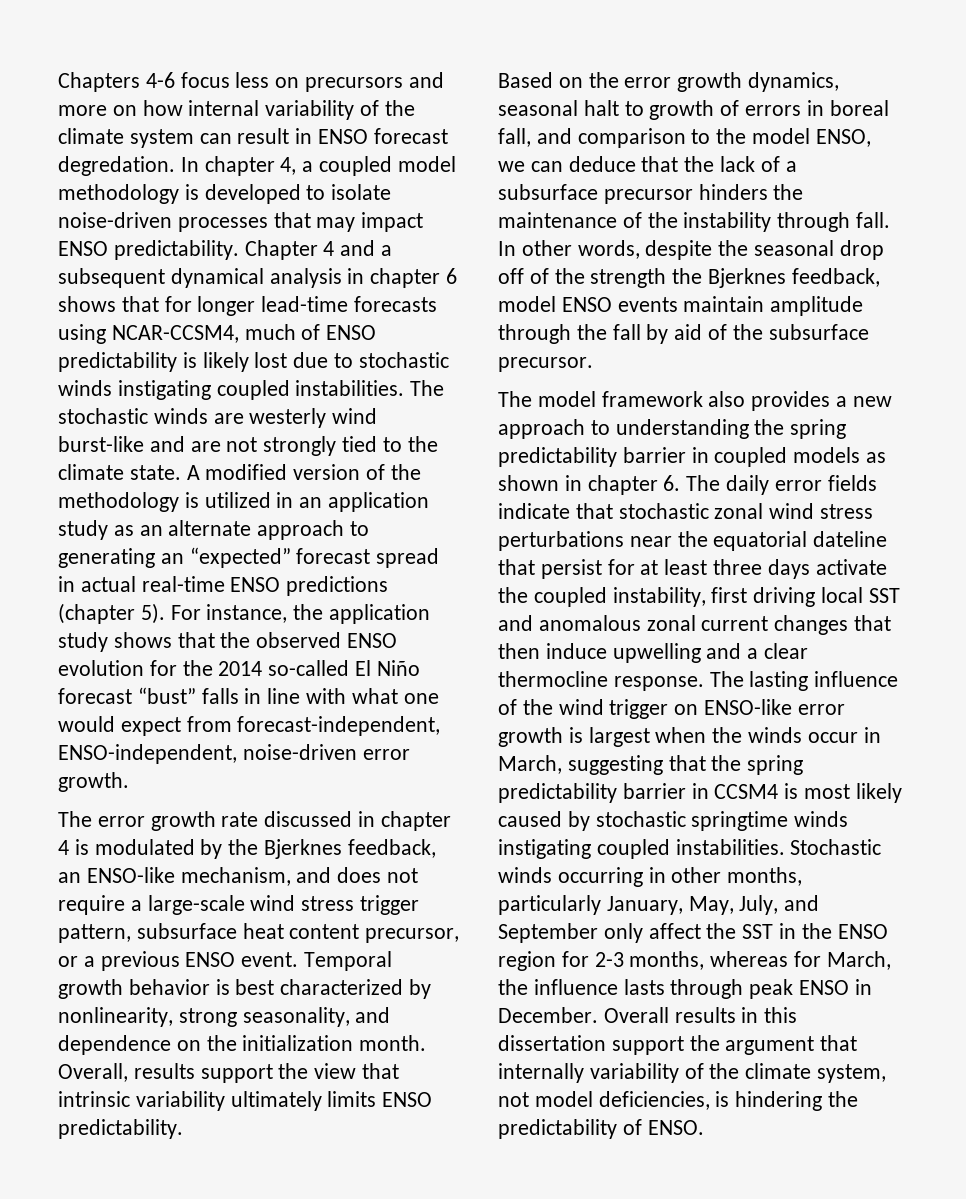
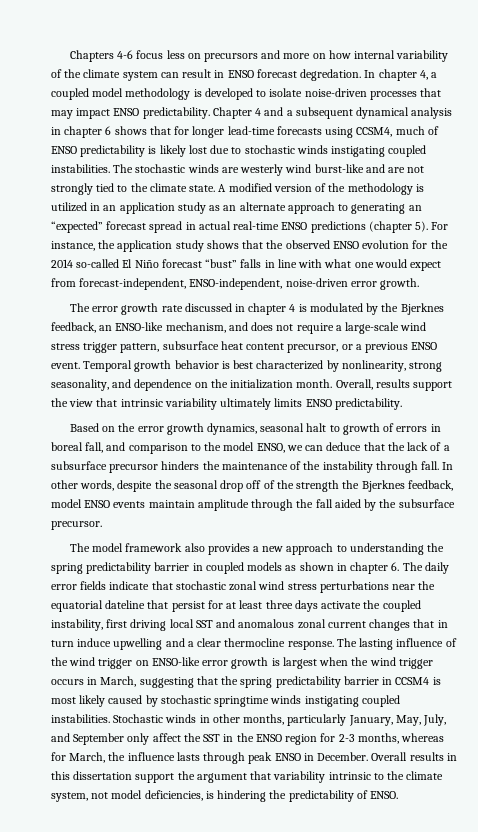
- Chapter 4 and a subsequent dynamical analysis in chapter 6 shows that for longer lead-time forecasts using NCAR-CCSM4, much of ENSO predictability is likely lost due to stochastic winds instigating coupled instabilities.
+ Chapter 4 and a subsequent dynamical analysis in chapter 6 shows that for longer lead-time forecasts using CCSM4, much of ENSO predictability is likely lost due to stochastic winds instigating coupled instabilities.
- In other words, despite the seasonal drop off of the strength the Bjerknes feedback, model ENSO events maintain amplitude through the fall by aid of the subsurface precursor.
+ In other words, despite the seasonal drop off of the strength the Bjerknes feedback, model ENSO events maintain amplitude through the fall aided by the subsurface precursor.
- The model framework also provides a new approach to understanding the spring predictability barrier in coupled models as shown in chapter 6. The daily error fields indicate that stochastic zonal wind stress perturbations near the equatorial dateline that persist for at least three days activate the coupled instability, first driving local SST and anomalous zonal current changes that then induce upwelling and a clear thermocline response.
+ The model framework also provides a new approach to understanding the spring predictability barrier in coupled models as shown in chapter 6. The daily error fields indicate that stochastic zonal wind stress perturbations near the equatorial dateline that persist for at least three days activate the coupled instability, first driving local SST and anomalous zonal current changes that in turn induce upwelling and a clear thermocline response.
- The lasting influence of the wind trigger on ENSO-like error growth is largest when the winds occur in March, suggesting that the spring predictability barrier in CCSM4 is most likely caused by stochastic springtime winds instigating coupled instabilities.
+ The lasting influence of the wind trigger on ENSO-like error growth is largest when the wind trigger occurs in March, suggesting that the spring predictability barrier in CCSM4 is most likely caused by stochastic springtime winds instigating coupled instabilities.
- Stochastic winds occurring in other months, particularly January, May, July, and September only affect the SST in the ENSO region for 2-3 months, whereas for March, the influence lasts through peak ENSO in December.
+ Stochastic winds in other months, particularly January, May, July, and September only affect the SST in the ENSO region for 2-3 months, whereas for March, the influence lasts through peak ENSO in December.
- Overall results in this dissertation support the argument that internally variability of the climate system, not model deficiencies, is hindering the predictability of ENSO.
+ Overall results in this dissertation support the argument that variability intrinsic to the climate system, not model deficiencies, is hindering the predictability of ENSO.

